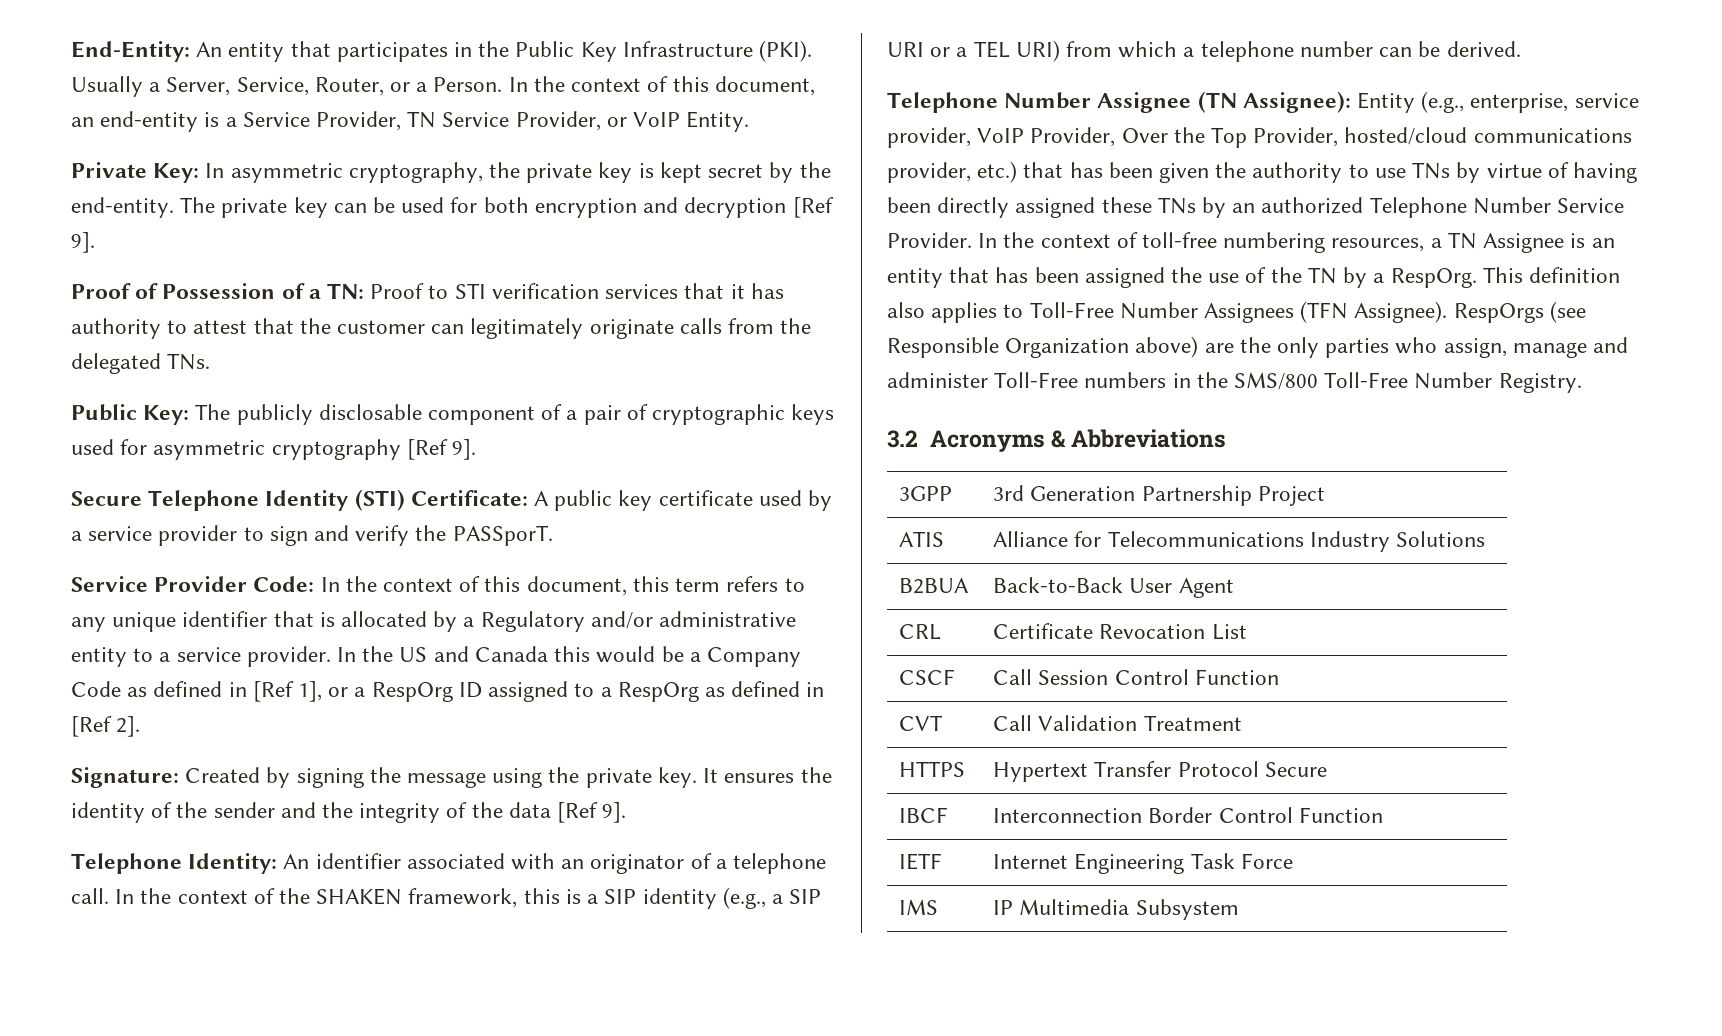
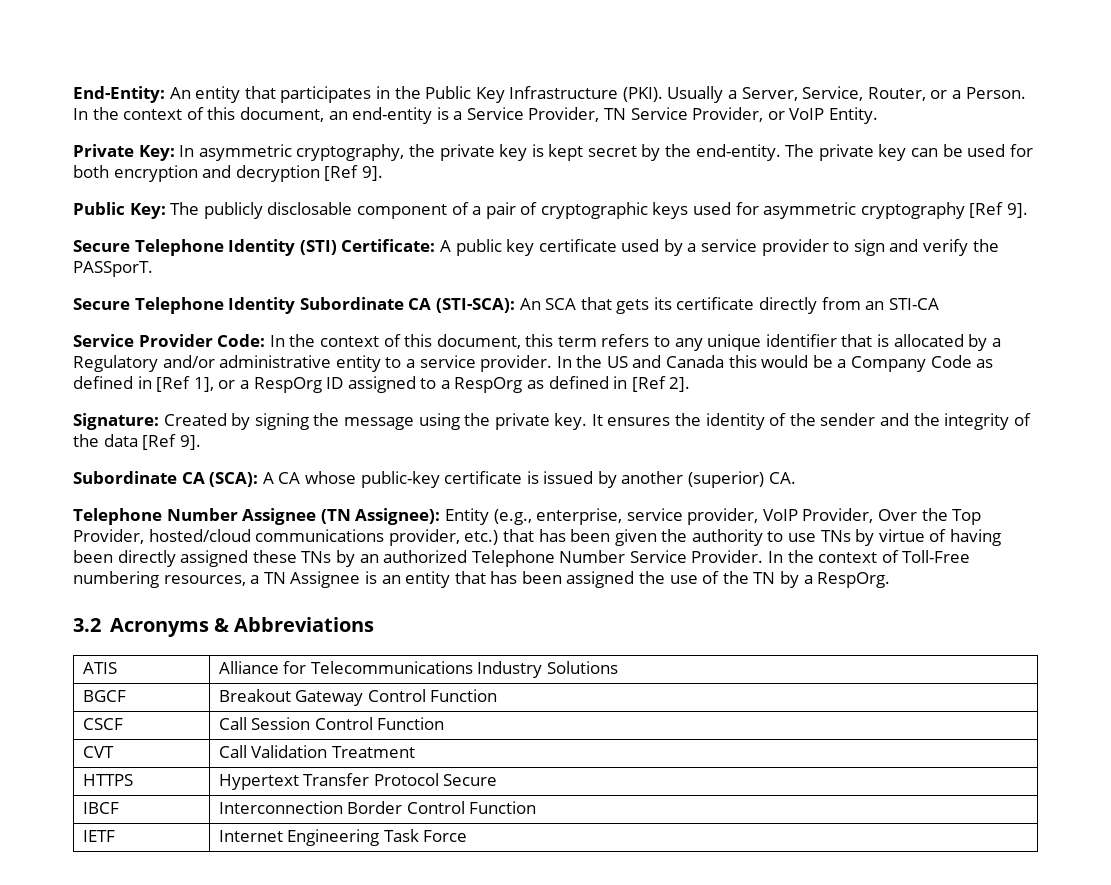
- Proof of Possession of a TN: Proof to STI verification services that it has authority to attest that the customer can legitimately originate calls from the delegated TNs.
+ Secure Telephone Identity Subordinate CA (STI-SCA): An SCA that gets its certificate directly from an STI-CA
- Telephone Identity: An identifier associated with an originator of a telephone call. In the context of the SHAKEN framework, this is a SIP identity (e.g., a SIP URI or a TEL URI) from which a telephone number can be derived.
+ Subordinate CA (SCA): A CA whose public-key certificate is issued by another (superior) CA.
- In the context of toll-free numbering resources, a TN Assignee is an entity that has been assigned the use of the TN by a RespOrg. This definition also applies to Toll-Free Number Assignees (TFN Assignee). RespOrgs (see Responsible Organization above) are the only parties who assign, manage and administer Toll-Free numbers in the SMS/800 Toll-Free Number Registry.
+ In the context of Toll-Free numbering resources, a TN Assignee is an entity that has been assigned the use of the TN by a RespOrg.
- 3GPP | 3rd Generation Partnership Project
- B2BUA | Back-to-Back User Agent
- CRL | Certificate Revocation List
+ BGCF | Breakout Gateway Control Function
- IMS | IP Multimedia Subsystem

